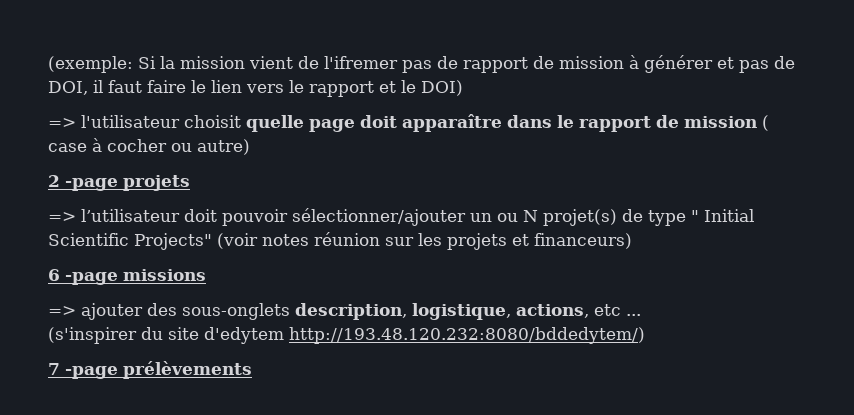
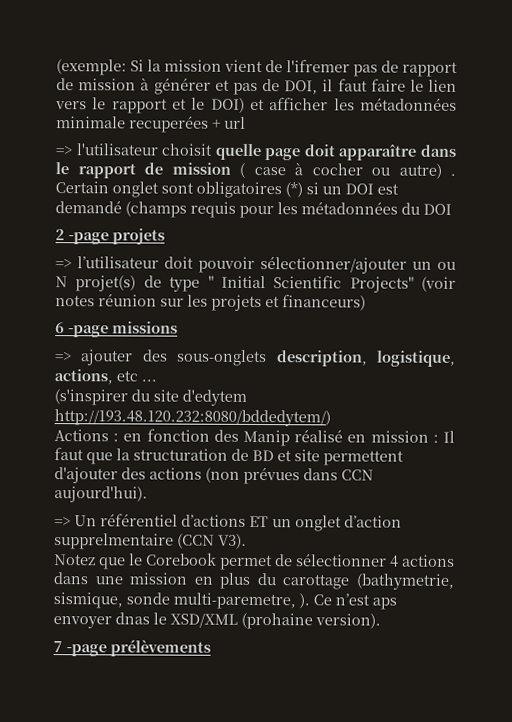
- (exemple: Si la mission vient de l'ifremer pas de rapport de mission à générer et pas de DOI, il faut faire le lien vers le rapport et le DOI)
+ (exemple: Si la mission vient de l'ifremer pas de rapport de mission à générer et pas de DOI, il faut faire le lien vers le rapport et le DOI) et afficher les métadonnées minimale recuperées + url
- => l'utilisateur choisit quelle page doit apparaître dans le rapport de mission ( case à cocher ou autre)
+ => l'utilisateur choisit quelle page doit apparaître dans le rapport de mission ( case à cocher ou autre) . Certain onglet sont obligatoires (*) si un DOI est demandé (champs requis pour les métadonnées du DOI
+ Actions : en fonction des Manip réalisé en mission : Il faut que la structuration de BD et site permettent d'ajouter des actions (non prévues dans CCN aujourd'hui).
+ => Un référentiel d’actions ET un onglet d’action supprelmentaire (CCN V3).
+ Notez que le Corebook permet de sélectionner 4 actions dans une mission en plus du carottage (bathymetrie, sismique, sonde multi-paremetre, ). Ce n’est aps envoyer dnas le XSD/XML (prohaine version).

